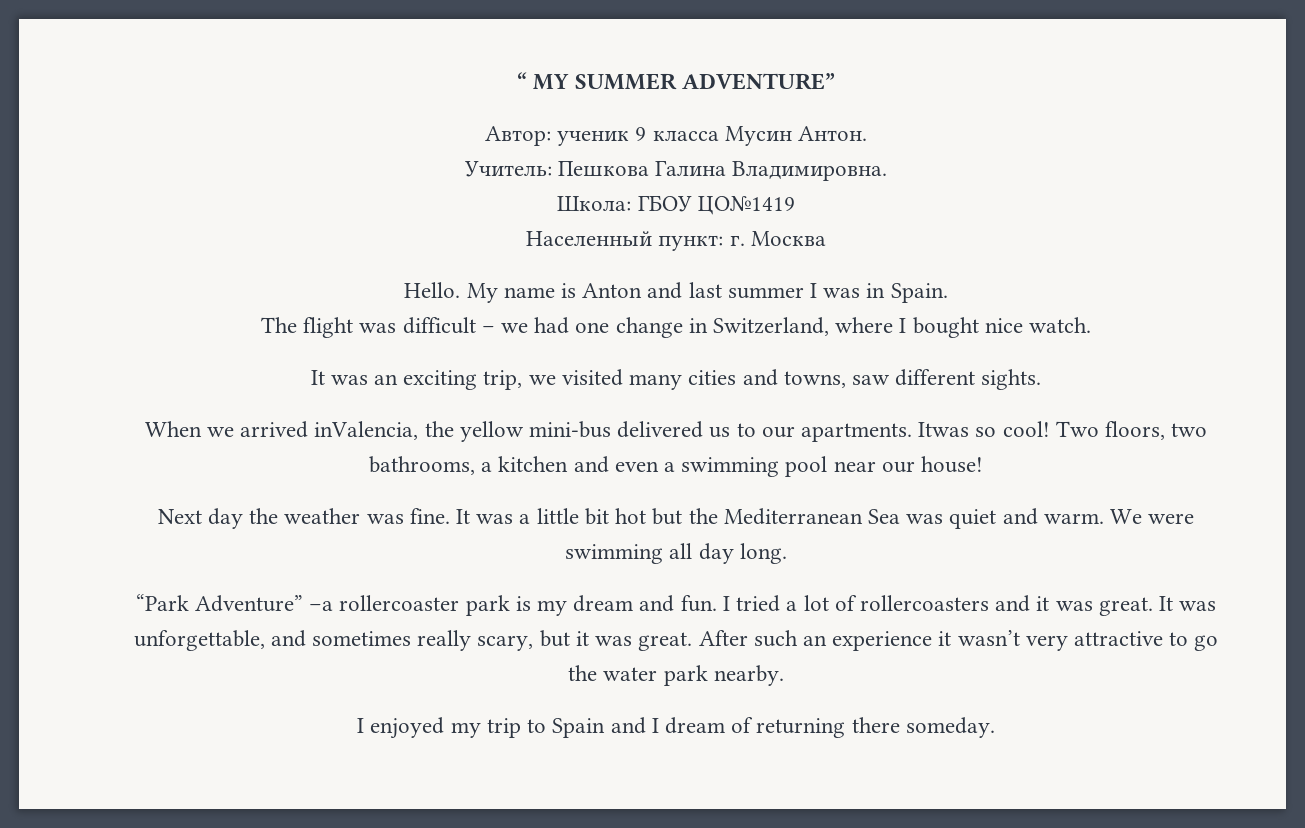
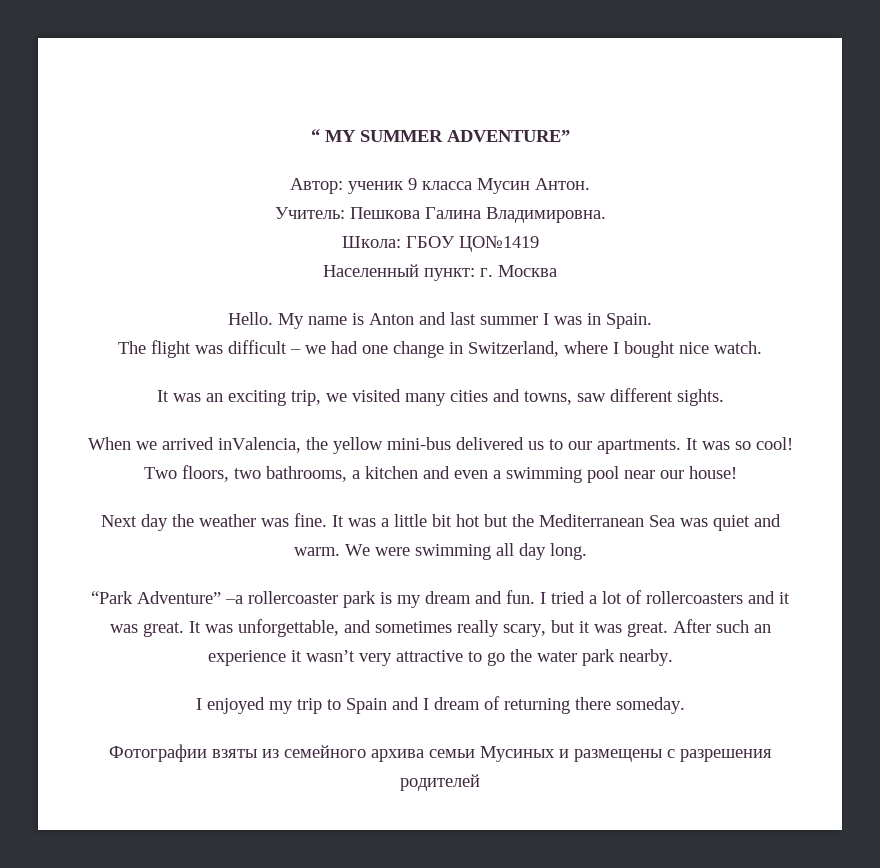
- Itwas so cool!
+ It was so cool!
+ Фотографии взяты из семейного архива семьи Мусиных и размещены с разрешения родителей

